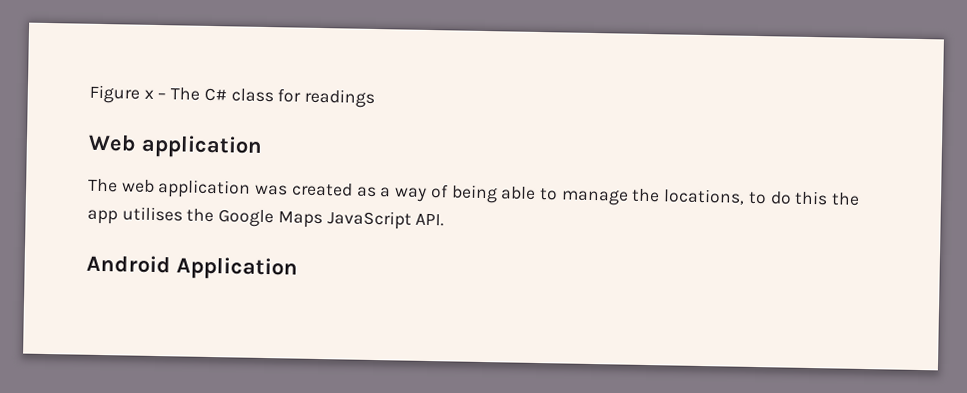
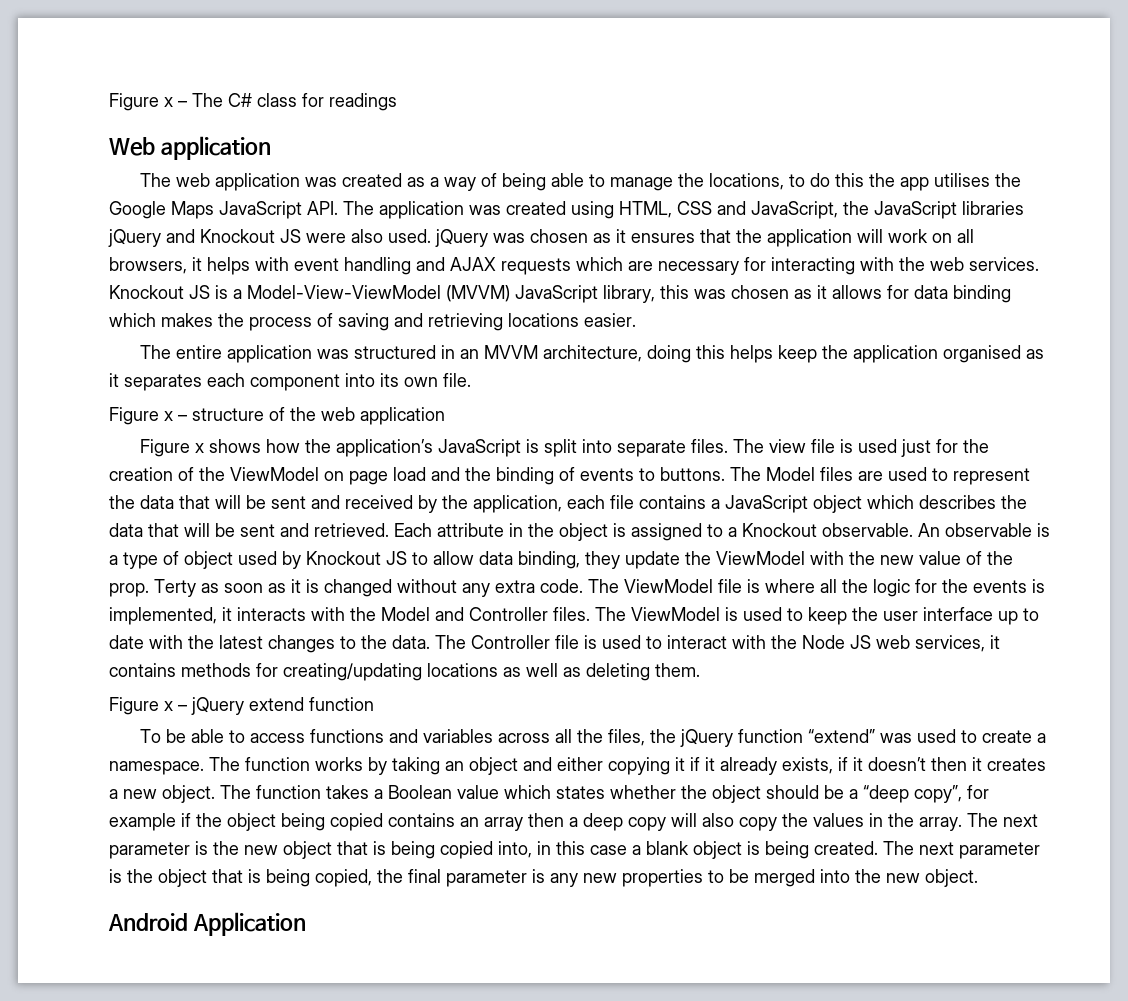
- The web application was created as a way of being able to manage the locations, to do this the app utilises the Google Maps JavaScript API.
+ The web application was created as a way of being able to manage the locations, to do this the app utilises the Google Maps JavaScript API. The application was created using HTML, CSS and JavaScript, the JavaScript libraries jQuery and Knockout JS were also used. jQuery was chosen as it ensures that the application will work on all browsers, it helps with event handling and AJAX requests which are necessary for interacting with the web services. Knockout JS is a Model-View-ViewModel (MVVM) JavaScript library, this was chosen as it allows for data binding which makes the process of saving and retrieving locations easier.
+ The entire application was structured in an MVVM architecture, doing this helps keep the application organised as it separates each component into its own file.
+ Figure x – structure of the web application
+ Figure x shows how the application’s JavaScript is split into separate files. The view file is used just for the creation of the ViewModel on page load and the binding of events to buttons. The Model files are used to represent the data that will be sent and received by the application, each file contains a JavaScript object which describes the data that will be sent and retrieved. Each attribute in the object is assigned to a Knockout observable. An observable is a type of object used by Knockout JS to allow data binding, they update the ViewModel with the new value of the prop. Terty as soon as it is changed without any extra code. The ViewModel file is where all the logic for the events is implemented, it interacts with the Model and Controller files. The ViewModel is used to keep the user interface up to date with the latest changes to the data. The Controller file is used to interact with the Node JS web services, it contains methods for creating/updating locations as well as deleting them.
+ Figure x – jQuery extend function
+ To be able to access functions and variables across all the files, the jQuery function “extend” was used to create a namespace. The function works by taking an object and either copying it if it already exists, if it doesn’t then it creates a new object. The function takes a Boolean value which states whether the object should be a “deep copy”, for example if the object being copied contains an array then a deep copy will also copy the values in the array. The next parameter is the new object that is being copied into, in this case a blank object is being created. The next parameter is the object that is being copied, the final parameter is any new properties to be merged into the new object.

